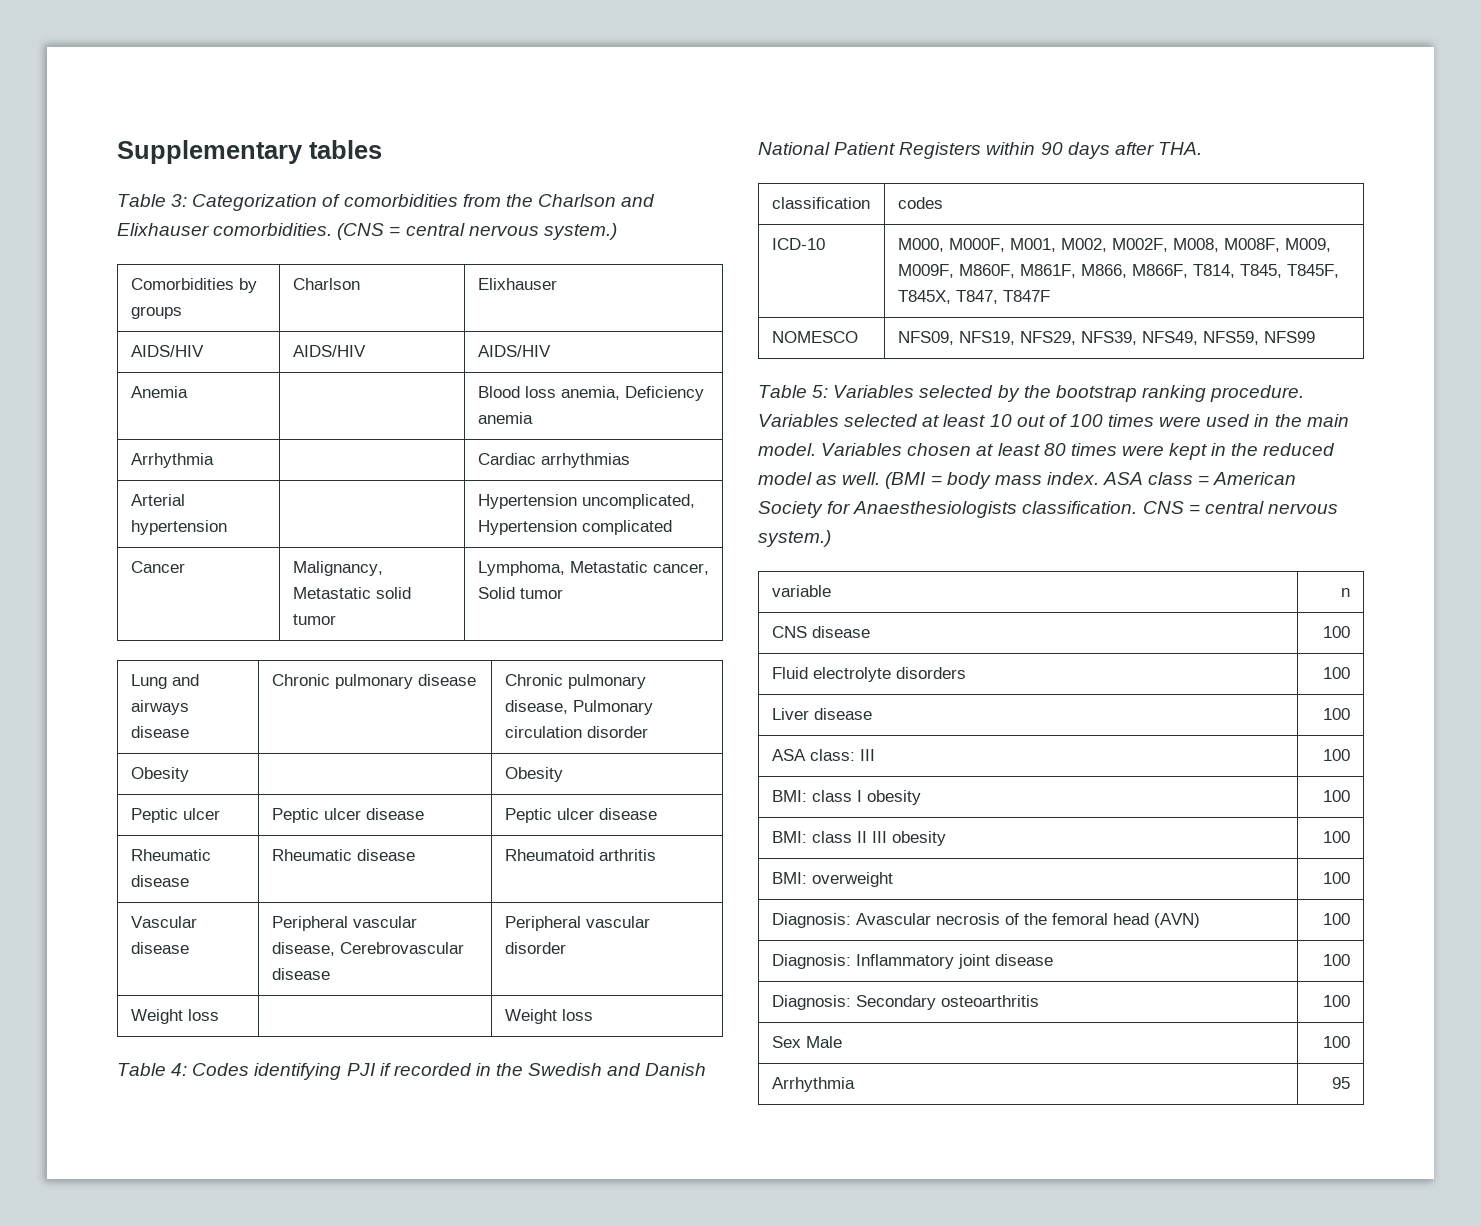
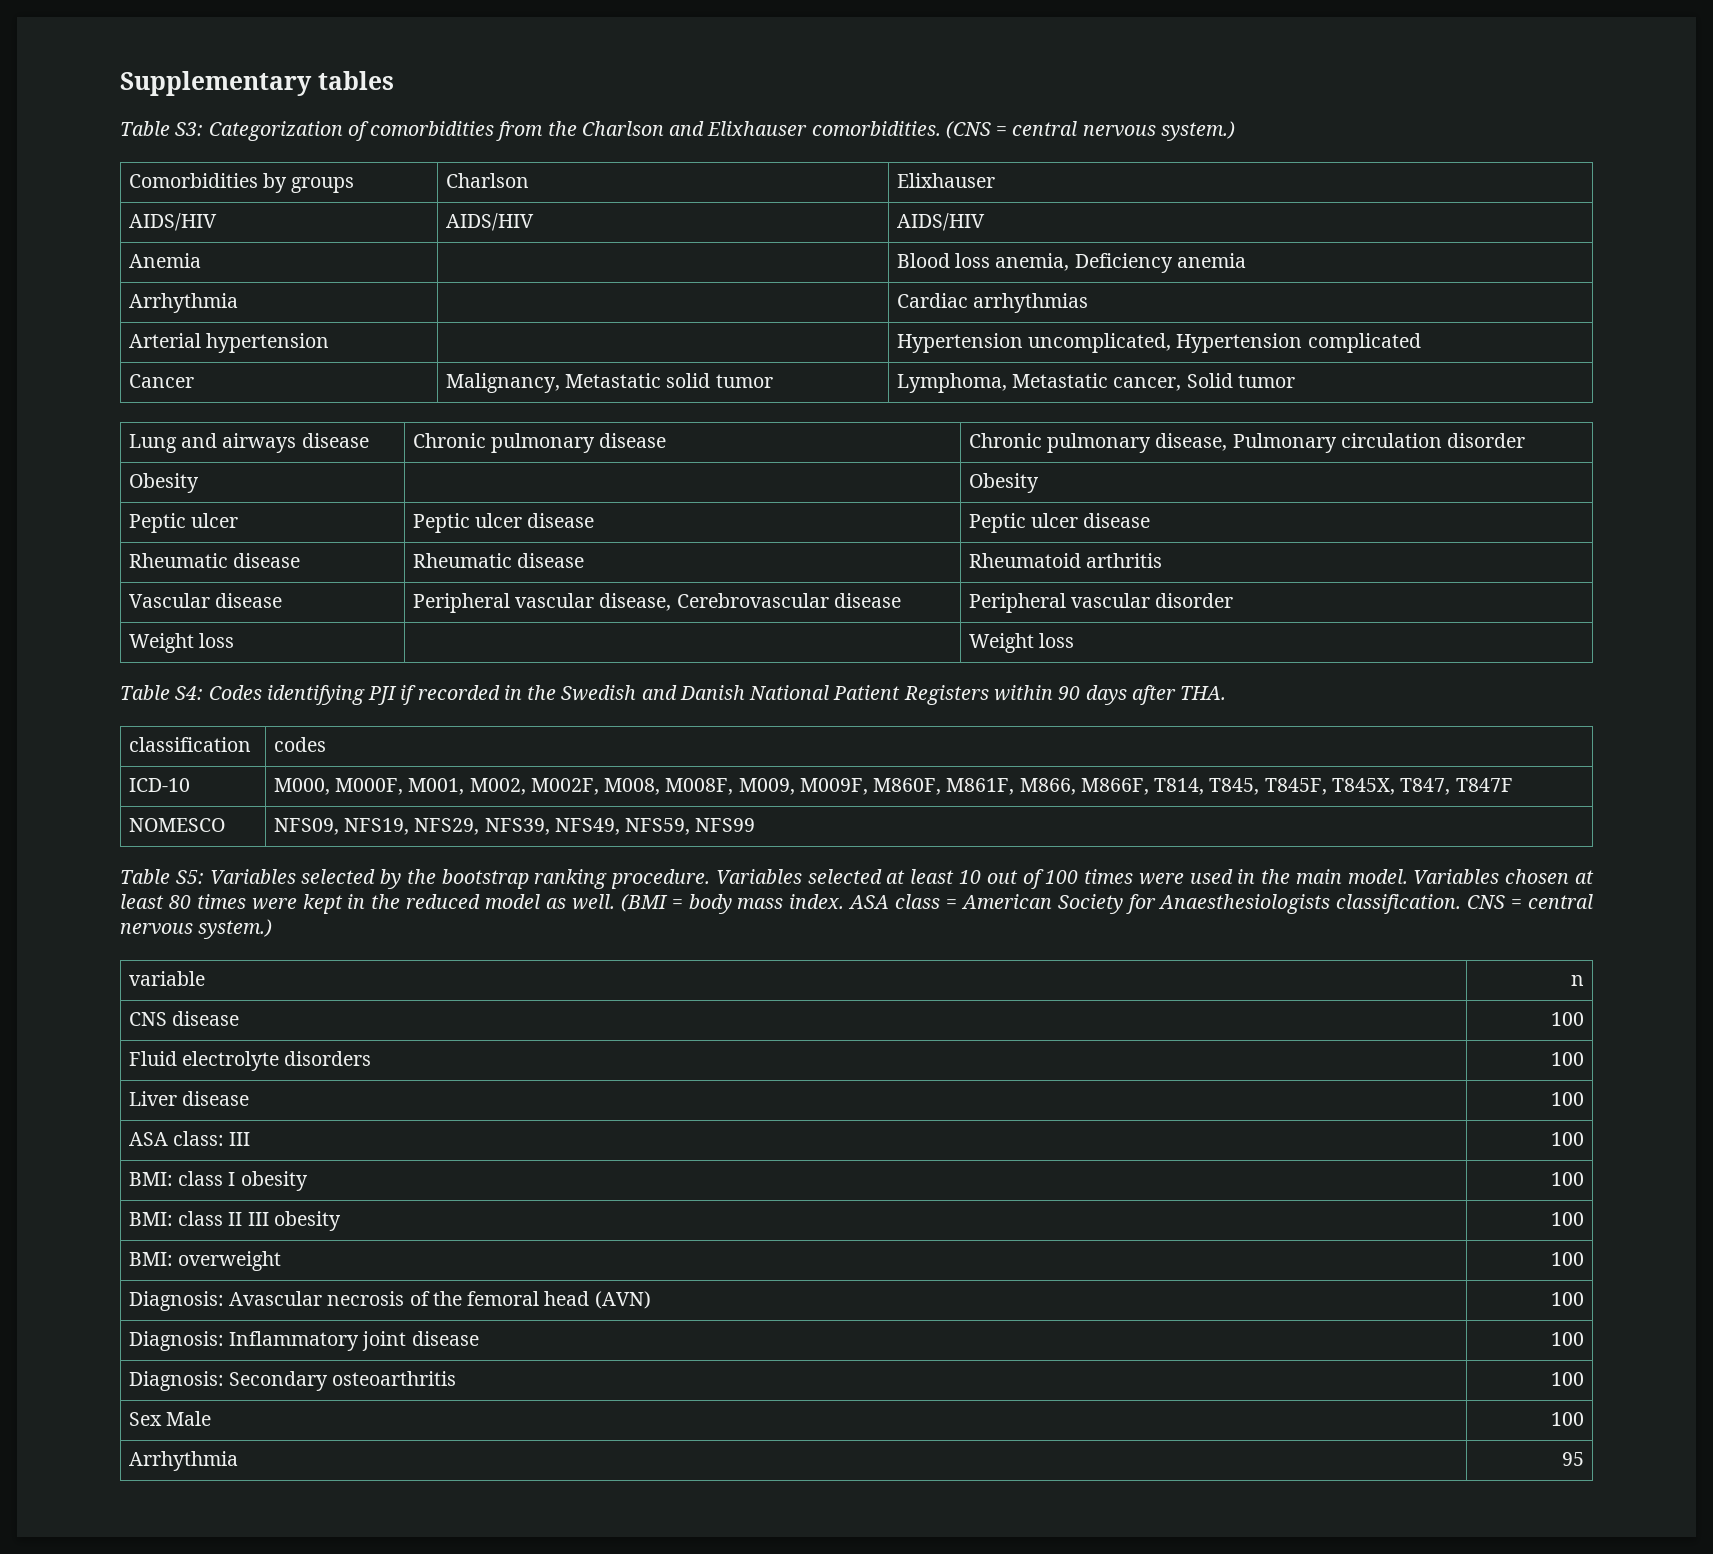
- Table 3: Categorization of comorbidities from the Charlson and Elixhauser comorbidities.
+ Table S3: Categorization of comorbidities from the Charlson and Elixhauser comorbidities.
- Table 4: Codes identifying PJI if recorded in the Swedish and Danish National Patient Registers within 90 days after THA.
+ Table S4: Codes identifying PJI if recorded in the Swedish and Danish National Patient Registers within 90 days after THA.
- Table 5: Variables selected by the bootstrap ranking procedure.
+ Table S5: Variables selected by the bootstrap ranking procedure.

